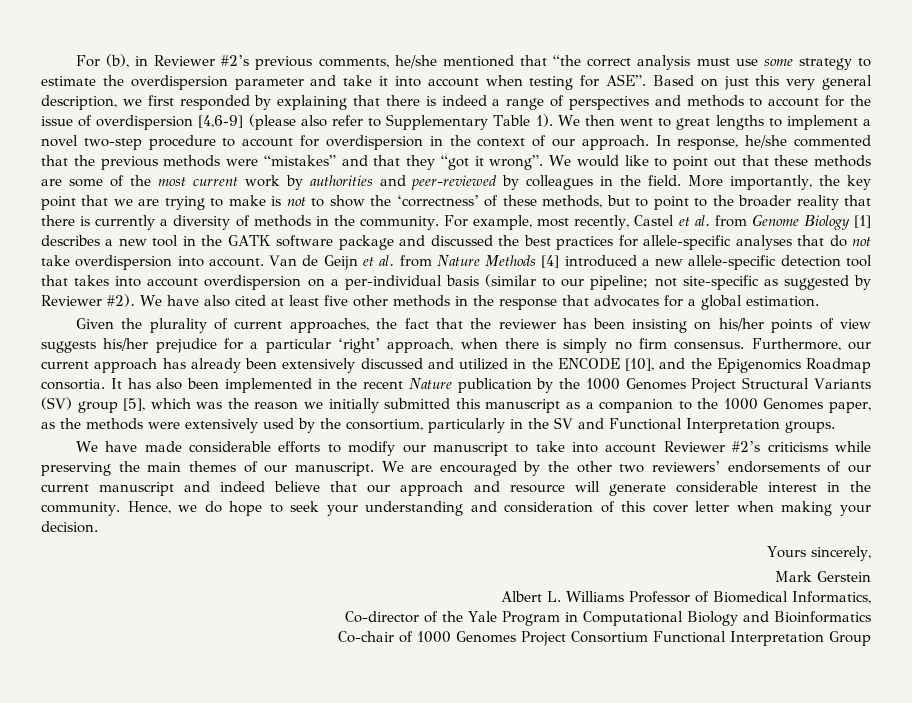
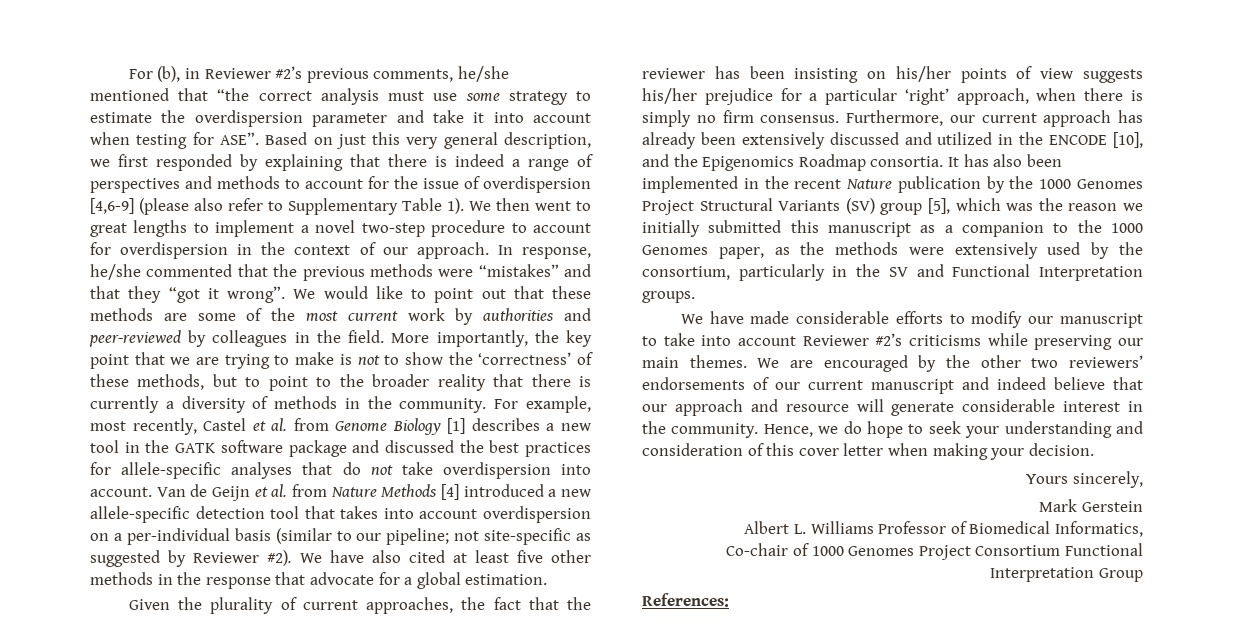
- We have also cited at least five other methods in the response that advocates for a global estimation.
+ We have also cited at least five other methods in the response that advocate for a global estimation.
- We have made considerable efforts to modify our manuscript to take into account Reviewer #2’s criticisms while preserving the main themes of our manuscript.
+ We have made considerable efforts to modify our manuscript to take into account Reviewer #2’s criticisms while preserving our main themes.
- Co-director of the Yale Program in Computational Biology and Bioinformatics
+ References:

